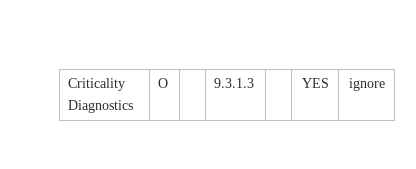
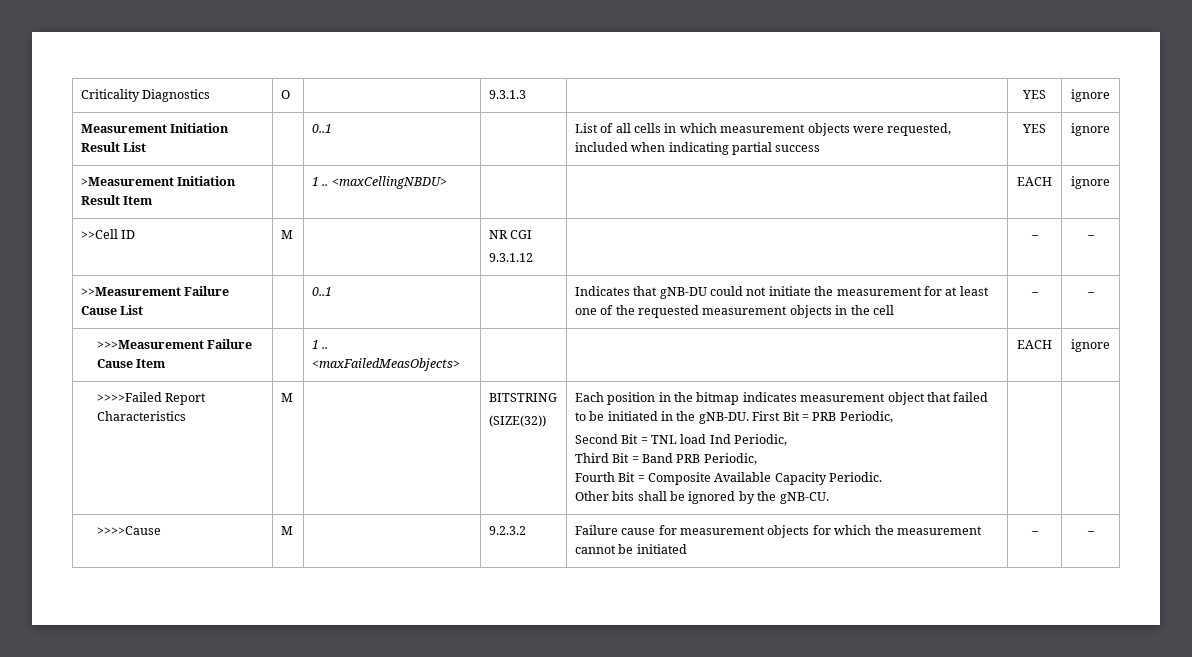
+ Measurement Initiation Result List | | 0..1 | | List of all cells in which measurement objects were requested, included when indicating partial success | YES | ignore
+ >Measurement Initiation Result Item | | 1 .. <maxCellingNBDU> | | | EACH | ignore
+ >>Cell ID | M | | NR CGI
+ 9.3.1.12 | | – | –
+ >>Measurement Failure Cause List | | 0..1 | | Indicates that gNB-DU could not initiate the measurement for at least one of the requested measurement objects in the cell | – | –
+ >>>Measurement Failure Cause Item | | 1 .. <maxFailedMeasObjects> | | | EACH | ignore
+ >>>>Failed Report Characteristics | M | | BITSTRING
+ (SIZE(32)) | Each position in the bitmap indicates measurement object that failed to be initiated in the gNB-DU. First Bit = PRB Periodic,
+ Second Bit = TNL load Ind Periodic,
+ Third Bit = Band PRB Periodic,
+ Fourth Bit = Composite Available Capacity Periodic.
+ Other bits shall be ignored by the gNB-CU. | |
+ >>>>Cause | M | | 9.2.3.2 | Failure cause for measurement objects for which the measurement cannot be initiated | – | –

